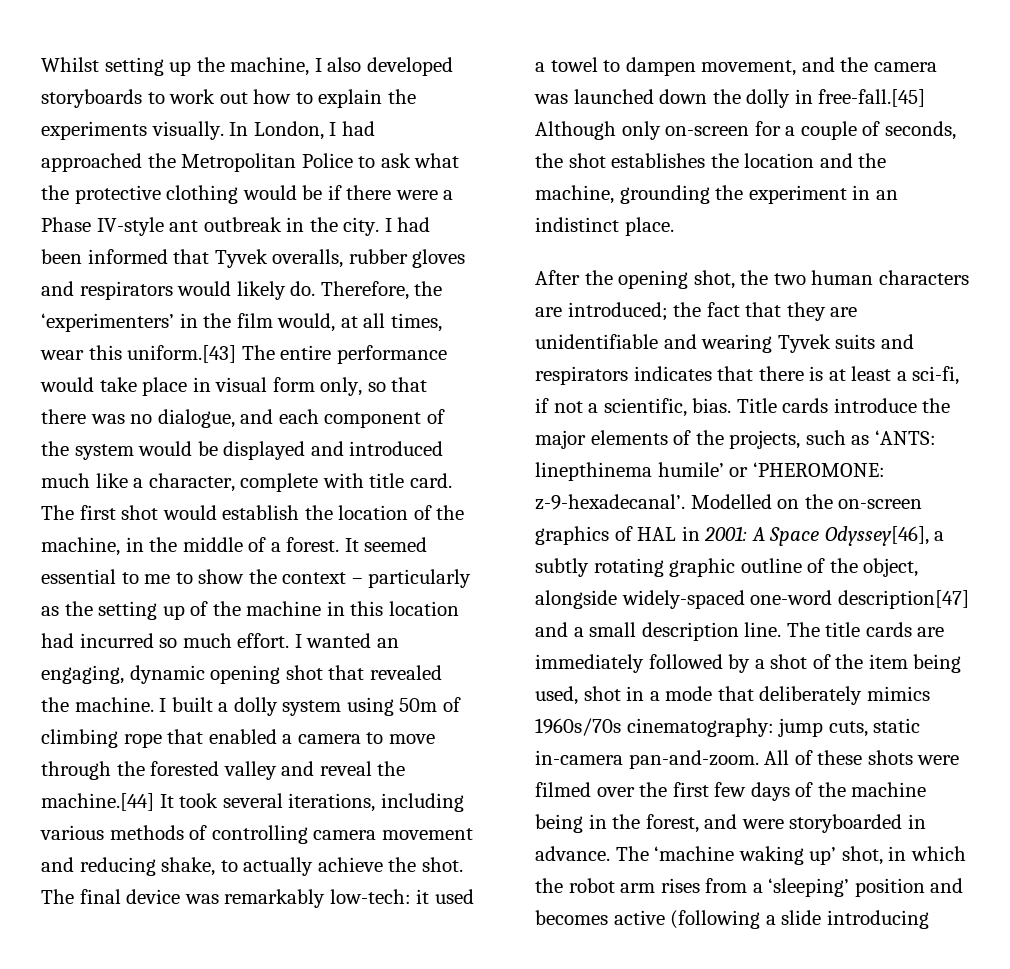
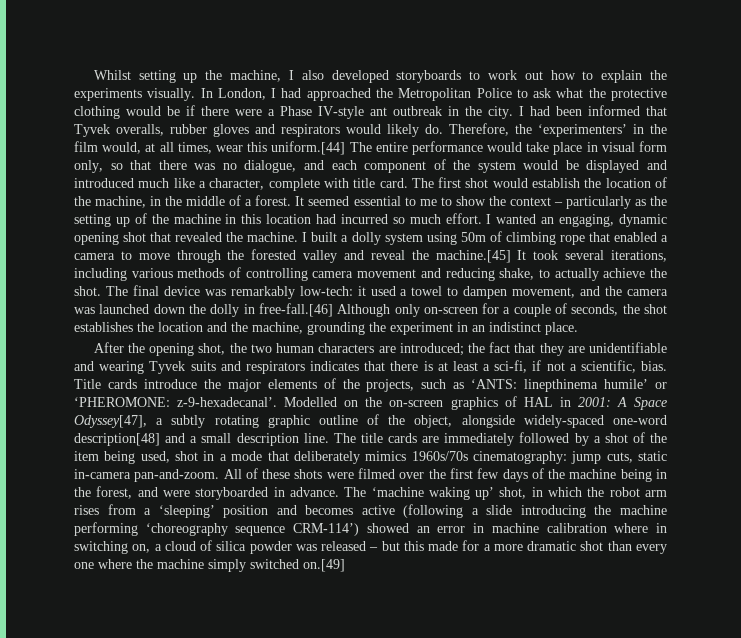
- Therefore, the ‘experimenters’ in the film would, at all times, wear this uniform.[43] The entire performance would take place in visual form only, so that there was no dialogue, and each component of the system would be displayed and introduced much like a character, complete with title card.
+ Therefore, the ‘experimenters’ in the film would, at all times, wear this uniform.[44] The entire performance would take place in visual form only, so that there was no dialogue, and each component of the system would be displayed and introduced much like a character, complete with title card.
- I built a dolly system using 50m of climbing rope that enabled a camera to move through the forested valley and reveal the machine.[44] It took several iterations, including various methods of controlling camera movement and reducing shake, to actually achieve the shot.
+ I built a dolly system using 50m of climbing rope that enabled a camera to move through the forested valley and reveal the machine.[45] It took several iterations, including various methods of controlling camera movement and reducing shake, to actually achieve the shot.
- The final device was remarkably low-tech: it used a towel to dampen movement, and the camera was launched down the dolly in free-fall.[45] Although only on-screen for a couple of seconds, the shot establishes the location and the machine, grounding the experiment in an indistinct place.
+ The final device was remarkably low-tech: it used a towel to dampen movement, and the camera was launched down the dolly in free-fall.[46] Although only on-screen for a couple of seconds, the shot establishes the location and the machine, grounding the experiment in an indistinct place.
- Modelled on the on-screen graphics of HAL in 2001: A Space Odyssey[46], a subtly rotating graphic outline of the object, alongside widely-spaced one-word description[47] and a small description line.
+ Modelled on the on-screen graphics of HAL in 2001: A Space Odyssey[47], a subtly rotating graphic outline of the object, alongside widely-spaced one-word description[48] and a small description line.
- The ‘machine waking up’ shot, in which the robot arm rises from a ‘sleeping’ position and becomes active (following a slide introducing
+ The ‘machine waking up’ shot, in which the robot arm rises from a ‘sleeping’ position and becomes active (following a slide introducing the machine performing ‘choreography sequence CRM-114’) showed an error in machine calibration where in switching on, a cloud of silica powder was released – but this made for a more dramatic shot than every one where the machine simply switched on.[49]

